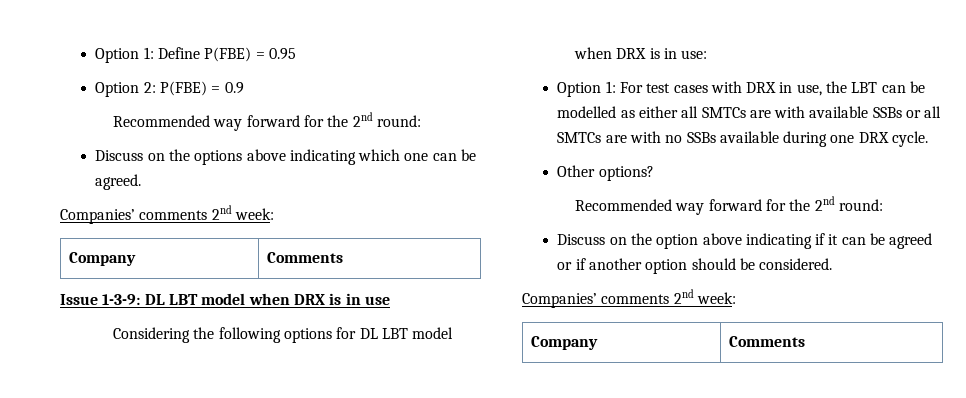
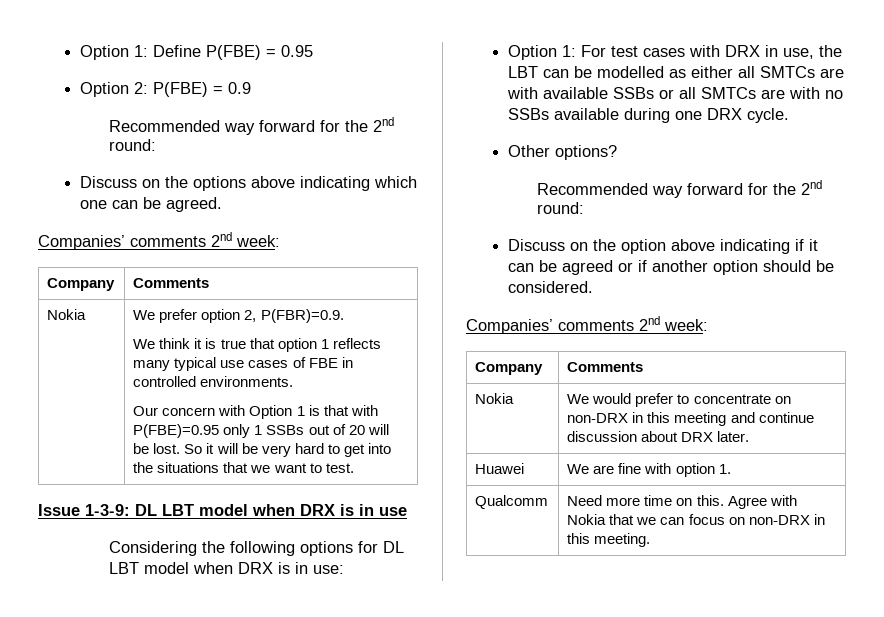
+ Nokia | We prefer option 2, P(FBR)=0.9.
+ We think it is true that option 1 reflects many typical use cases of FBE in controlled environments.
+ Our concern with Option 1 is that with P(FBE)=0.95 only 1 SSBs out of 20 will be lost. So it will be very hard to get into the situations that we want to test.
+ Nokia | We would prefer to concentrate on non-DRX in this meeting and continue discussion about DRX later.
+ Huawei | We are fine with option 1.
+ Qualcomm | Need more time on this. Agree with Nokia that we can focus on non-DRX in this meeting.

